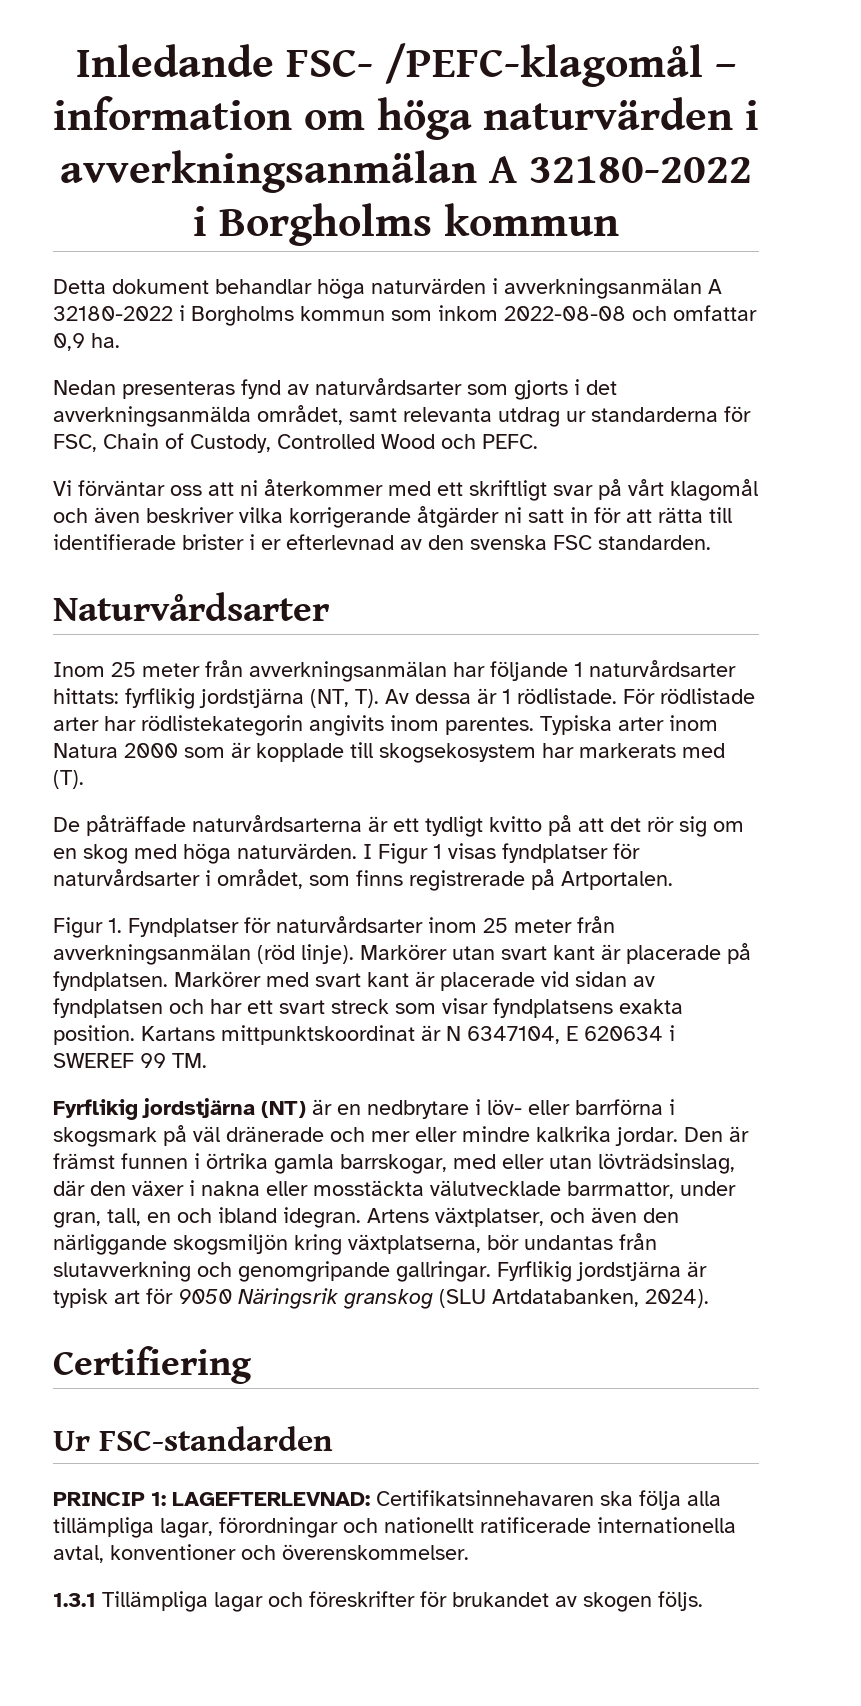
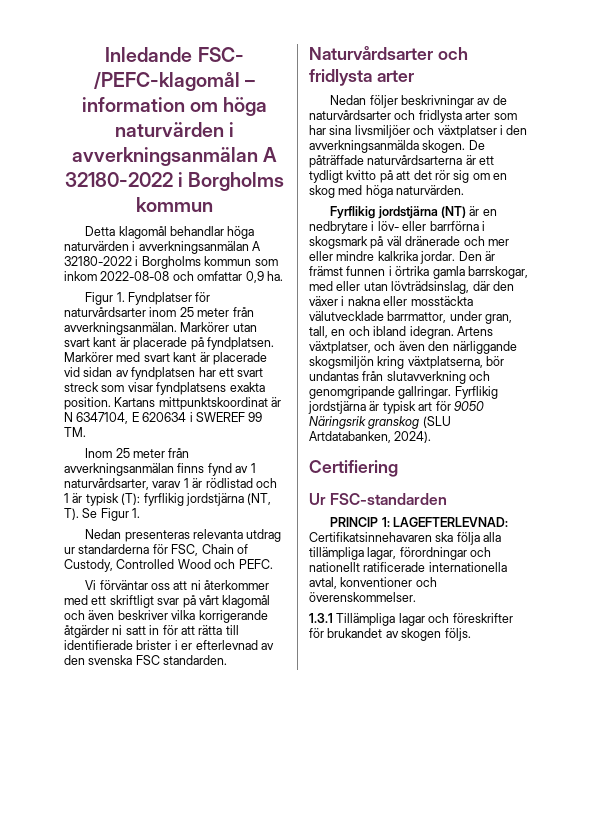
- Detta dokument behandlar höga naturvärden i avverkningsanmälan A 32180-2022 i Borgholms kommun som inkom 2022-08-08 och omfattar 0,9 ha.
+ Detta klagomål behandlar höga naturvärden i avverkningsanmälan A 32180-2022 i Borgholms kommun som inkom 2022-08-08 och omfattar 0,9 ha.
- Nedan presenteras fynd av naturvårdsarter som gjorts i det avverkningsanmälda området, samt relevanta utdrag ur standarderna för FSC, Chain of Custody, Controlled Wood och PEFC.
+ Figur 1. Fyndplatser för naturvårdsarter inom 25 meter från avverkningsanmälan. Markörer utan svart kant är placerade på fyndplatsen. Markörer med svart kant är placerade vid sidan av fyndplatsen har ett svart streck som visar fyndplatsens exakta position. Kartans mittpunktskoordinat är N 6347104, E 620634 i SWEREF 99 TM.
+ Inom 25 meter från avverkningsanmälan finns fynd av 1 naturvårdsarter, varav 1 är rödlistad och 1 är typisk (T): fyrflikig jordstjärna (NT, T). Se Figur 1.
+ Nedan presenteras relevanta utdrag ur standarderna för FSC, Chain of Custody, Controlled Wood och PEFC.
- Naturvårdsarter
- Inom 25 meter från avverkningsanmälan har följande 1 naturvårdsarter hittats: fyrflikig jordstjärna (NT, T). Av dessa är 1 rödlistade. För rödlistade arter har rödlistekategorin angivits inom parentes. Typiska arter inom Natura 2000 som är kopplade till skogsekosystem har markerats med (T).
- De påträffade naturvårdsarterna är ett tydligt kvitto på att det rör sig om en skog med höga naturvärden. I Figur 1 visas fyndplatser för naturvårdsarter i området, som finns registrerade på Artportalen.
- Figur 1. Fyndplatser för naturvårdsarter inom 25 meter från avverkningsanmälan (röd linje). Markörer utan svart kant är placerade på fyndplatsen. Markörer med svart kant är placerade vid sidan av fyndplatsen och har ett svart streck som visar fyndplatsens exakta position. Kartans mittpunktskoordinat är N 6347104, E 620634 i SWEREF 99 TM.
+ Naturvårdsarter och fridlysta arter
+ Nedan följer beskrivningar av de naturvårdsarter och fridlysta arter som har sina livsmiljöer och växtplatser i den avverkningsanmälda skogen. De påträffade naturvårdsarterna är ett tydligt kvitto på att det rör sig om en skog med höga naturvärden.

